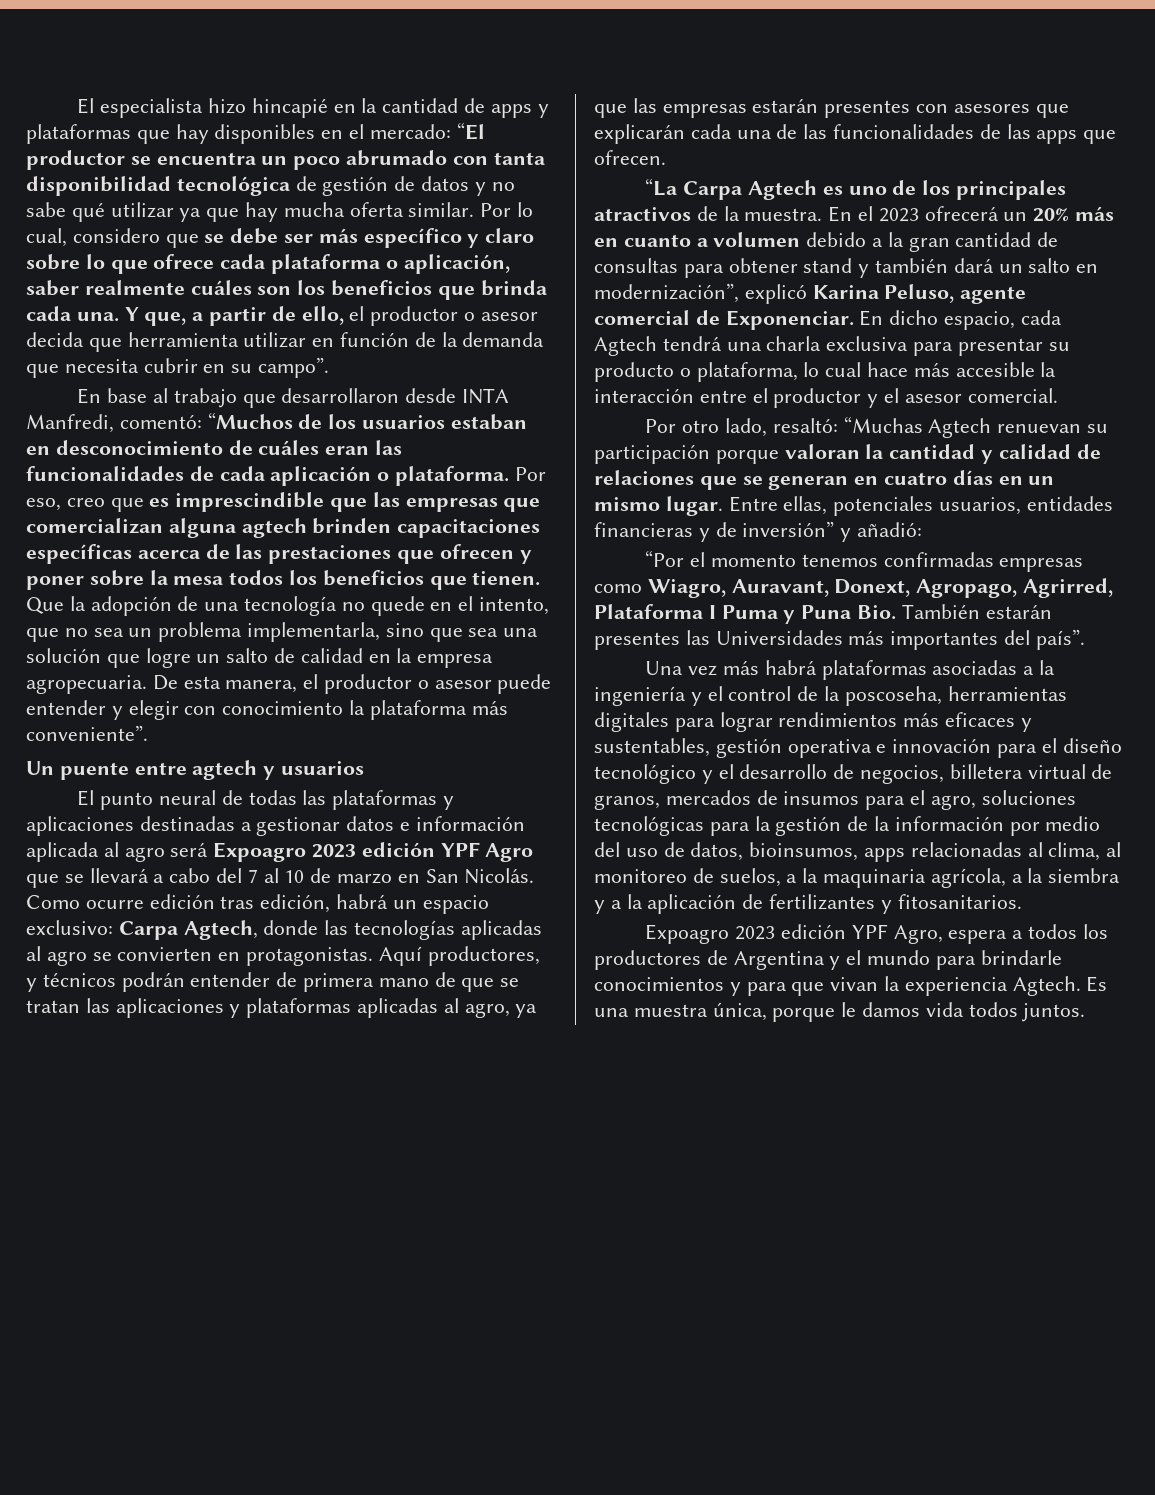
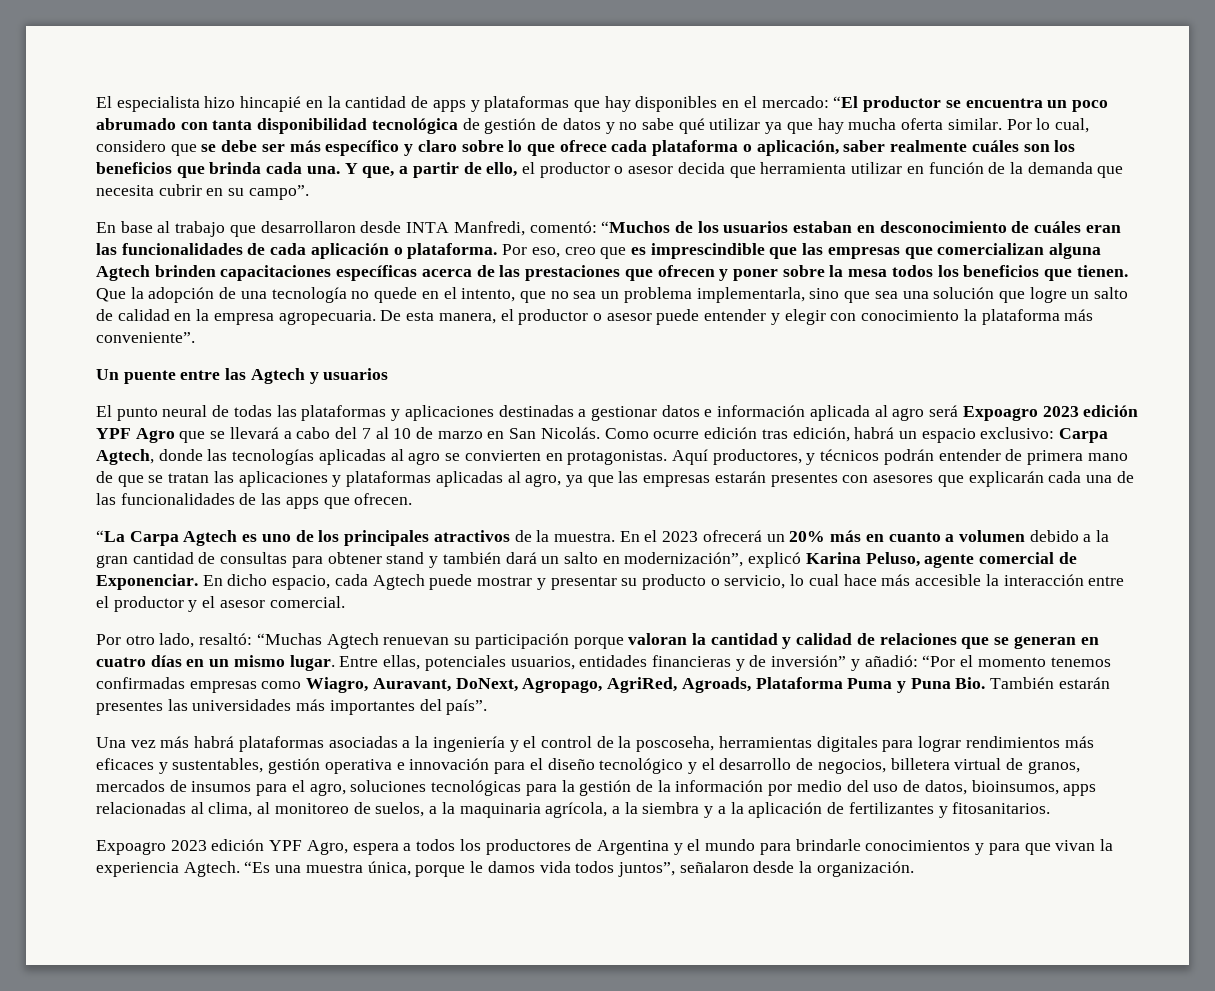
- Por eso, creo que es imprescindible que las empresas que comercializan alguna agtech brinden capacitaciones específicas acerca de las prestaciones que ofrecen y poner sobre la mesa todos los beneficios que tienen.
+ Por eso, creo que es imprescindible que las empresas que comercializan alguna Agtech brinden capacitaciones específicas acerca de las prestaciones que ofrecen y poner sobre la mesa todos los beneficios que tienen.
- Un puente entre agtech y usuarios
+ Un puente entre las Agtech y usuarios
- En dicho espacio, cada Agtech tendrá una charla exclusiva para presentar su producto o plataforma, lo cual hace más accesible la interacción entre el productor y el asesor comercial.
+ En dicho espacio, cada Agtech puede mostrar y presentar su producto o servicio, lo cual hace más accesible la interacción entre el productor y el asesor comercial.
- Entre ellas, potenciales usuarios, entidades financieras y de inversión” y añadió:
- “Por el momento tenemos confirmadas empresas como Wiagro, Auravant, Donext, Agropago, Agrirred, Plataforma I Puma y Puna Bio. También estarán presentes las Universidades más importantes del país”.
+ Entre ellas, potenciales usuarios, entidades financieras y de inversión” y añadió: “Por el momento tenemos confirmadas empresas como Wiagro, Auravant, DoNext, Agropago, AgriRed, Agroads, Plataforma Puma y Puna Bio. También estarán presentes las universidades más importantes del país”.
- Es una muestra única, porque le damos vida todos juntos.
+ “Es una muestra única, porque le damos vida todos juntos”, señalaron desde la organización.

